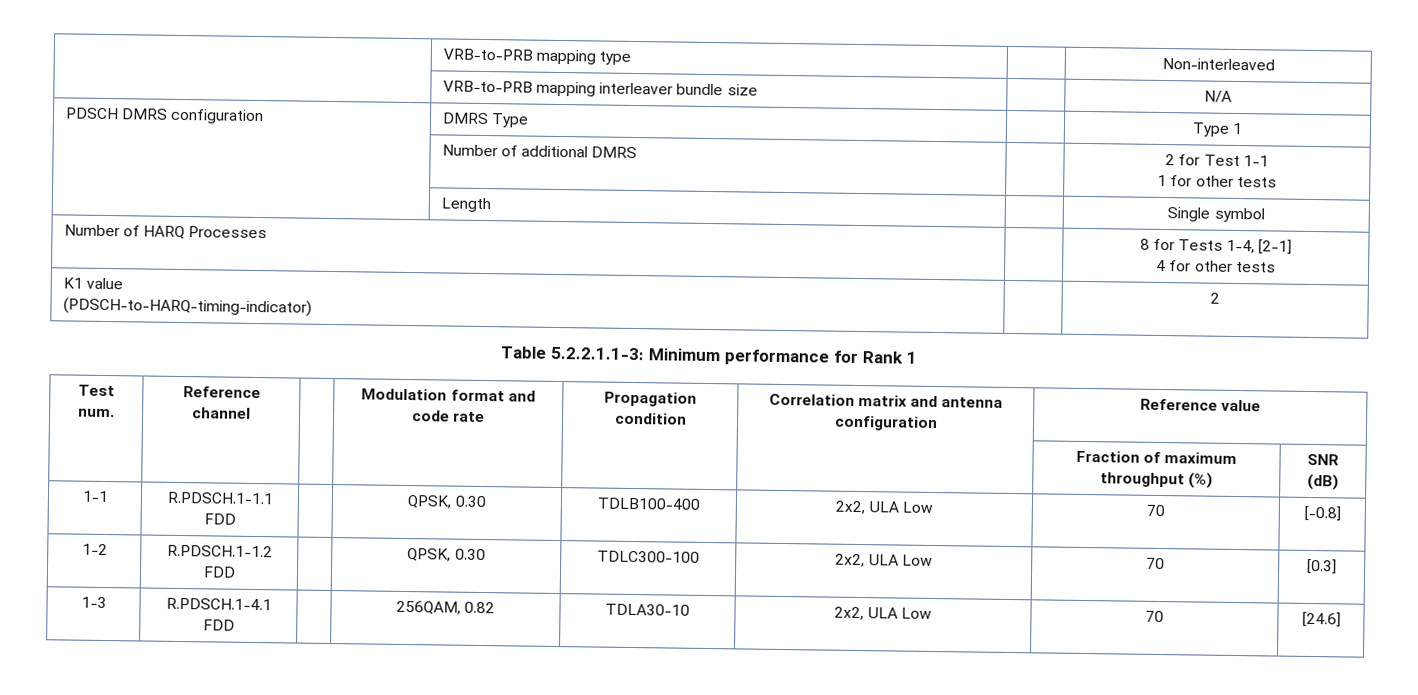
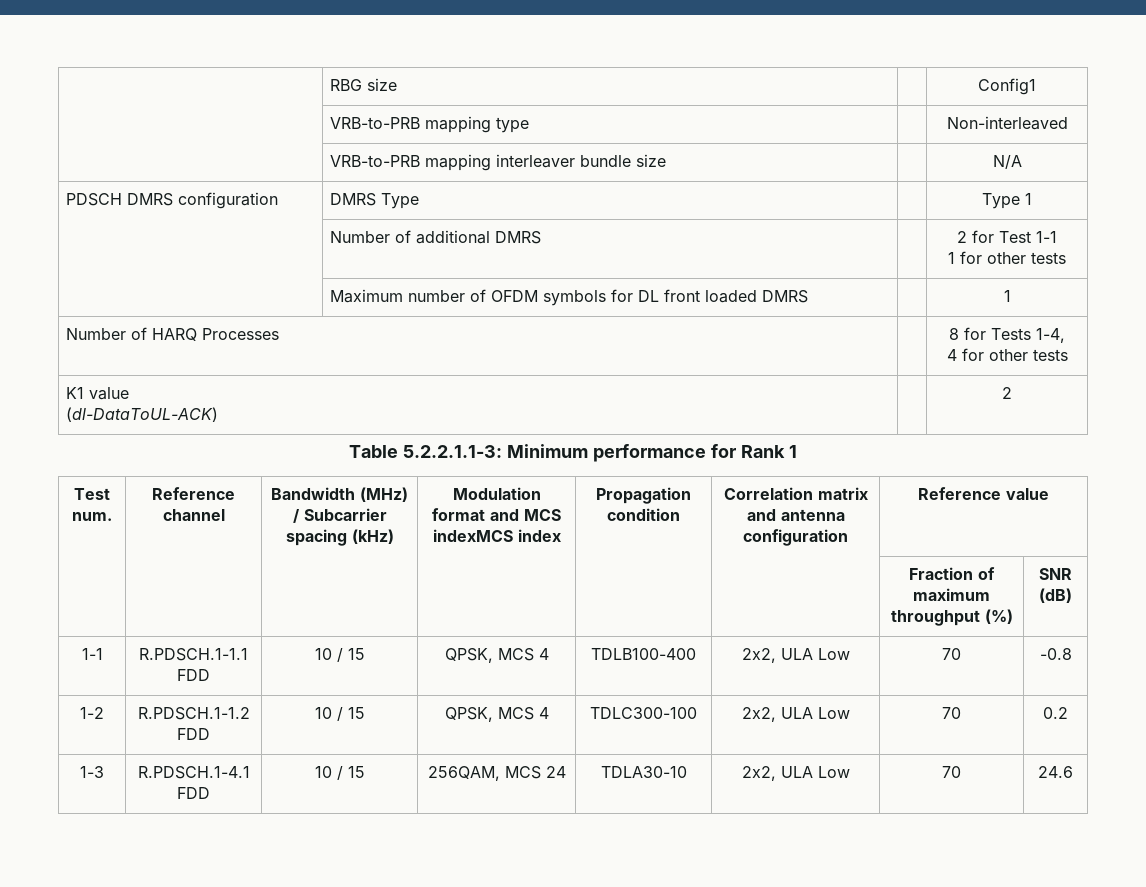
+ | RBG size | | Config1
- | Length | | Single symbol
+ | Maximum number of OFDM symbols for DL front loaded DMRS | | 1
- Number of HARQ Processes | | 8 for Tests 1-4, [2-1]
+ Number of HARQ Processes | | 8 for Tests 1-4,
  K1 value
- (PDSCH-to-HARQ-timing-indicator) | | 2
+ (dl-DataToUL-ACK) | | 2
- Test num. | Reference channel | | Modulation format and code rate | Propagation condition | Correlation matrix and antenna configuration | Reference value
+ Test num. | Reference channel | Bandwidth (MHz) / Subcarrier spacing (kHz) | Modulation format and MCS indexMCS index | Propagation condition | Correlation matrix and antenna configuration | Reference value
- 1-1 | R.PDSCH.1-1.1 FDD | | QPSK, 0.30 | TDLB100-400 | 2x2, ULA Low | 70 | [-0.8]
+ 1-1 | R.PDSCH.1-1.1 FDD | 10 / 15 | QPSK, MCS 4 | TDLB100-400 | 2x2, ULA Low | 70 | -0.8
- 1-2 | R.PDSCH.1-1.2 FDD | | QPSK, 0.30 | TDLC300-100 | 2x2, ULA Low | 70 | [0.3]
+ 1-2 | R.PDSCH.1-1.2 FDD | 10 / 15 | QPSK, MCS 4 | TDLC300-100 | 2x2, ULA Low | 70 | 0.2
- 1-3 | R.PDSCH.1-4.1 FDD | | 256QAM, 0.82 | TDLA30-10 | 2x2, ULA Low | 70 | [24.6]
+ 1-3 | R.PDSCH.1-4.1 FDD | 10 / 15 | 256QAM, MCS 24 | TDLA30-10 | 2x2, ULA Low | 70 | 24.6

